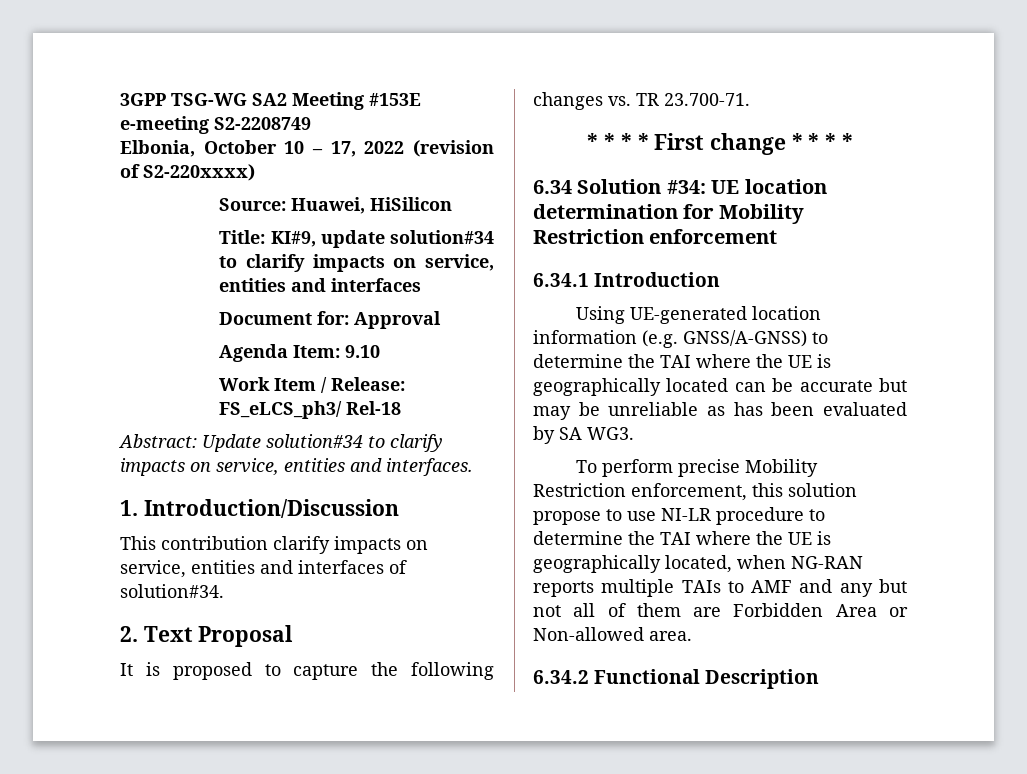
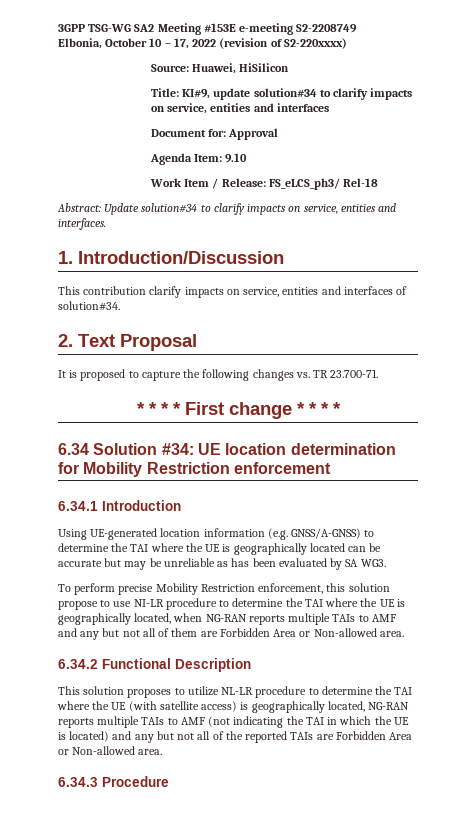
+ This solution proposes to utilize NL-LR procedure to determine the TAI where the UE (with satellite access) is geographically located, NG-RAN reports multiple TAIs to AMF (not indicating the TAI in which the UE is located) and any but not all of the reported TAIs are Forbidden Area or Non-allowed area.
+ 6.34.3 Procedure

